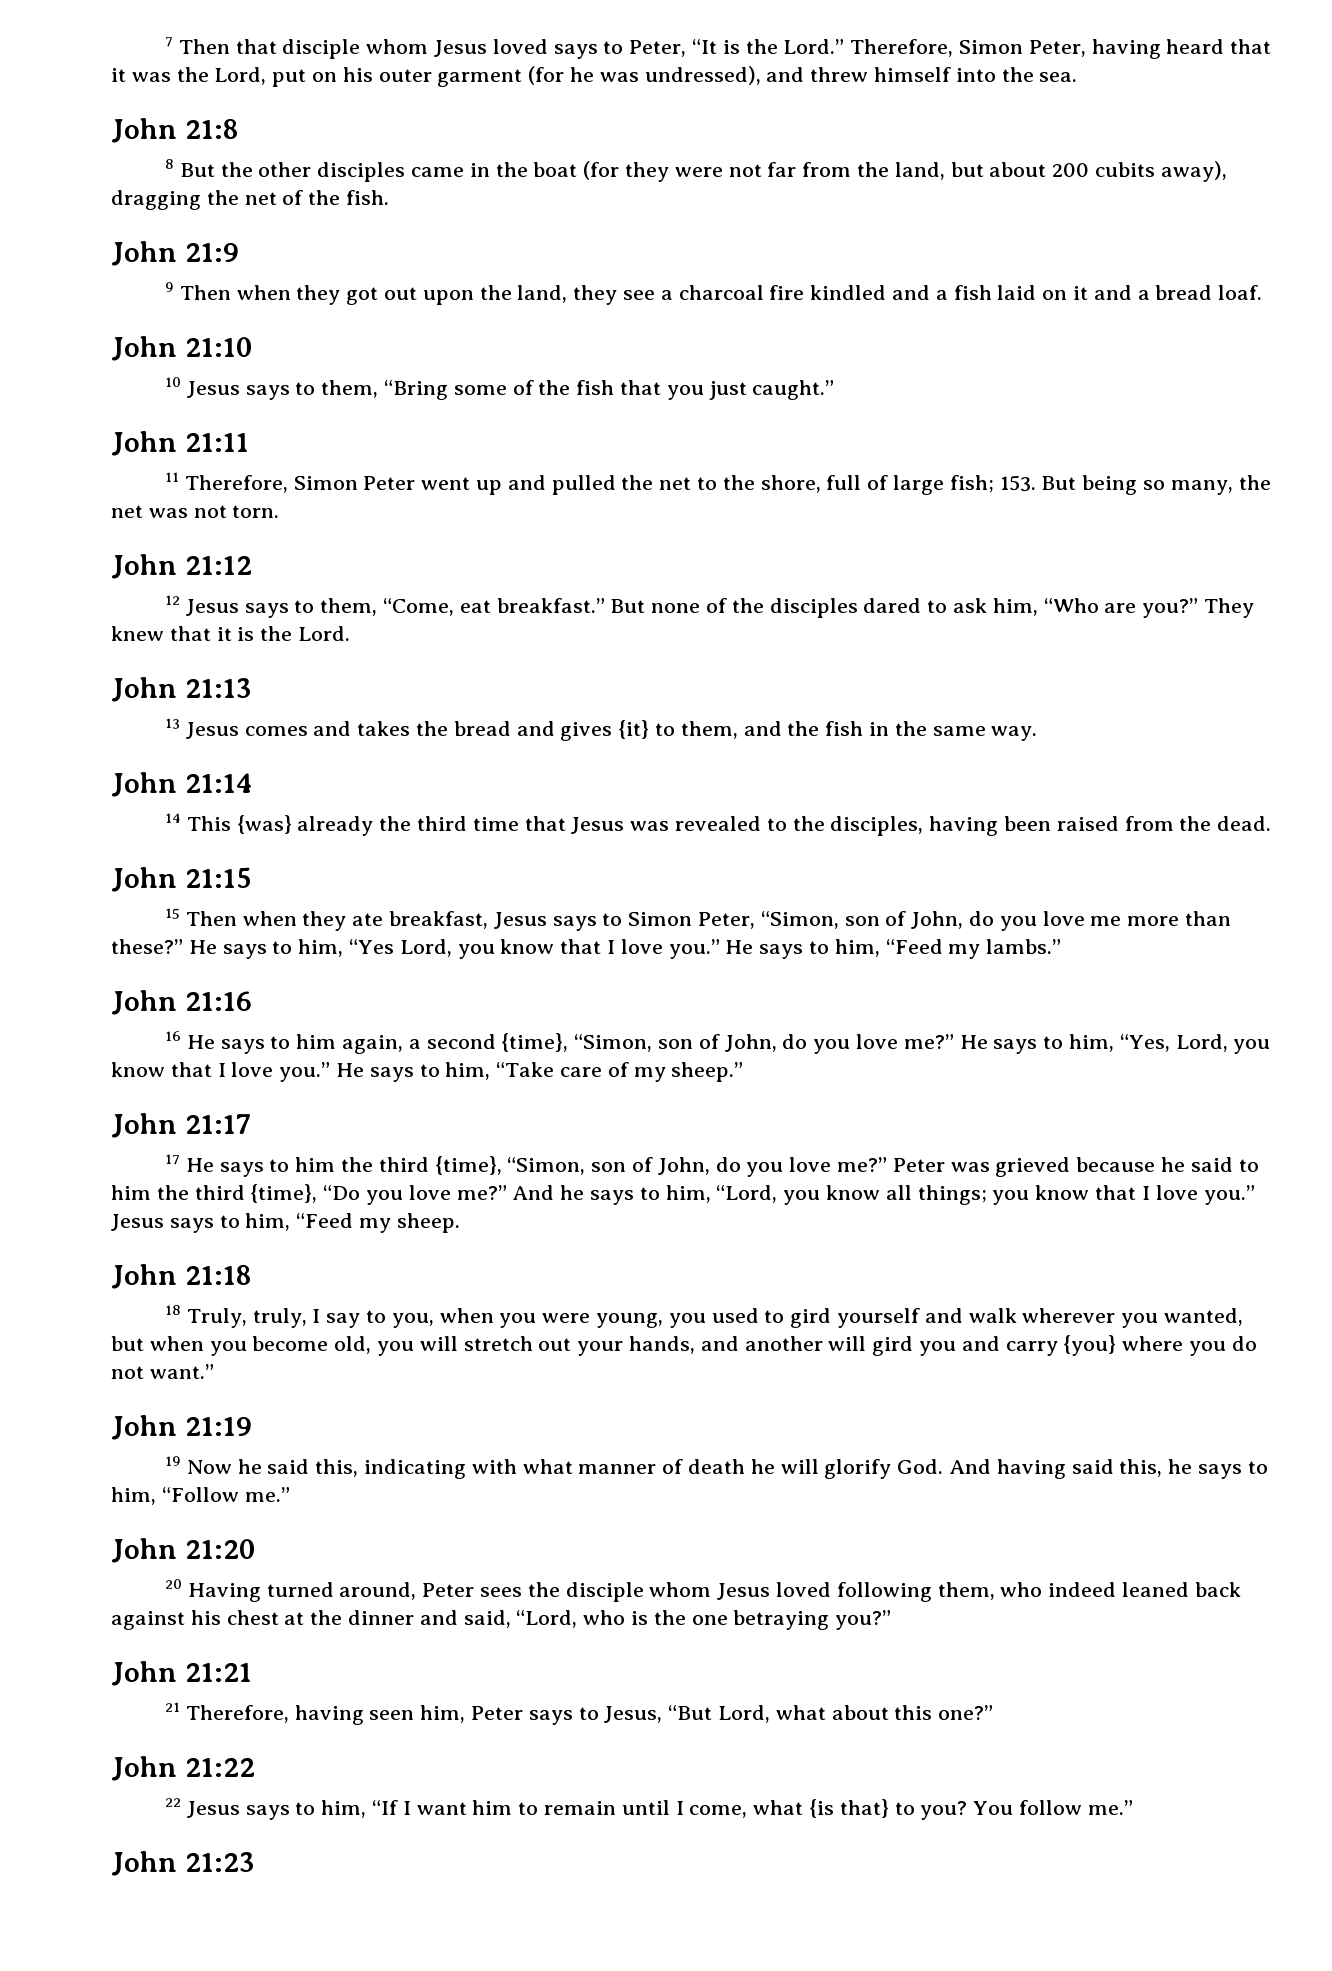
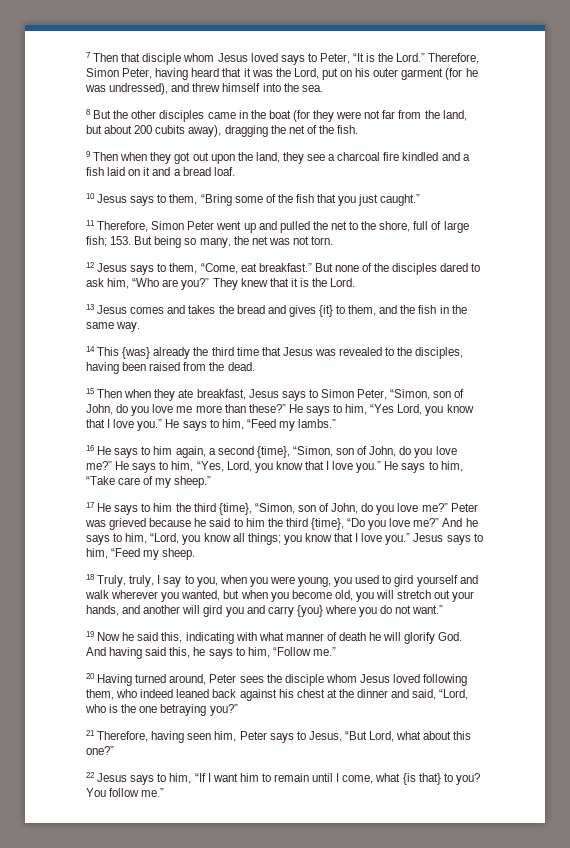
- John 21:8
- John 21:9
- John 21:10
- John 21:11
- John 21:12
- John 21:13
- John 21:14
- John 21:15
- John 21:16
- John 21:17
- John 21:18
- John 21:19
- John 21:20
- John 21:21
- John 21:22
- John 21:23

